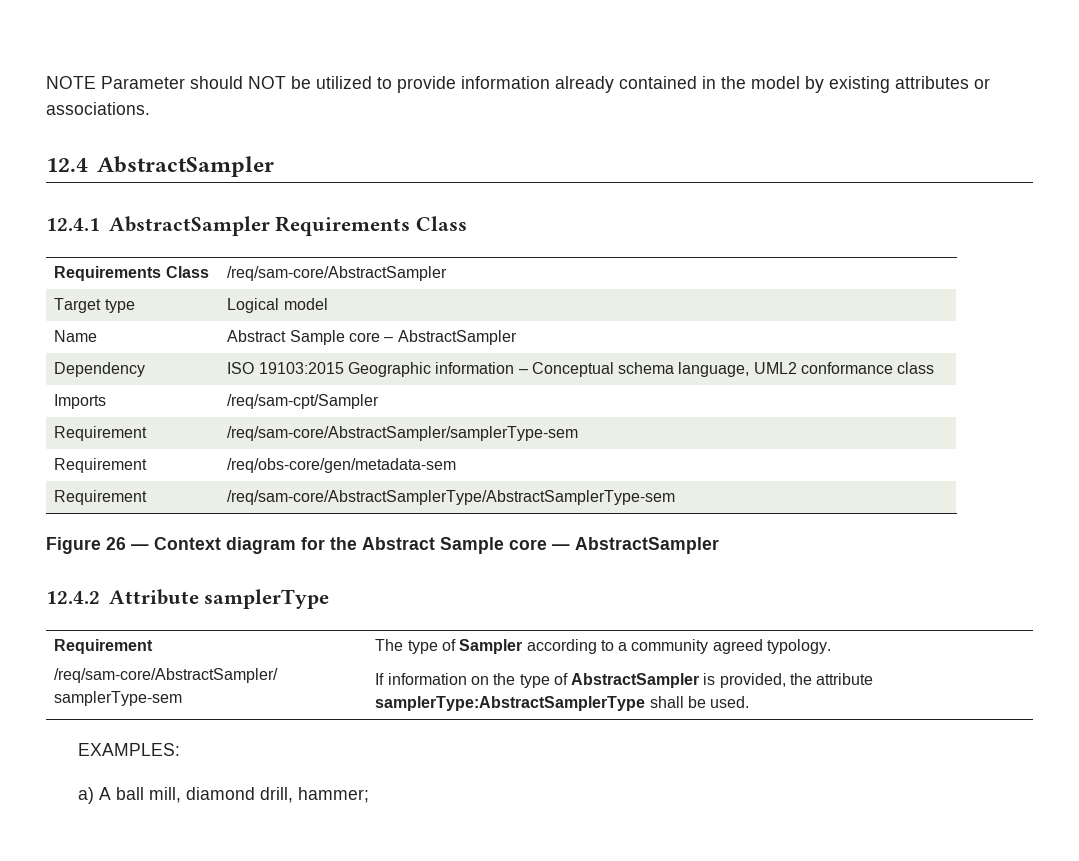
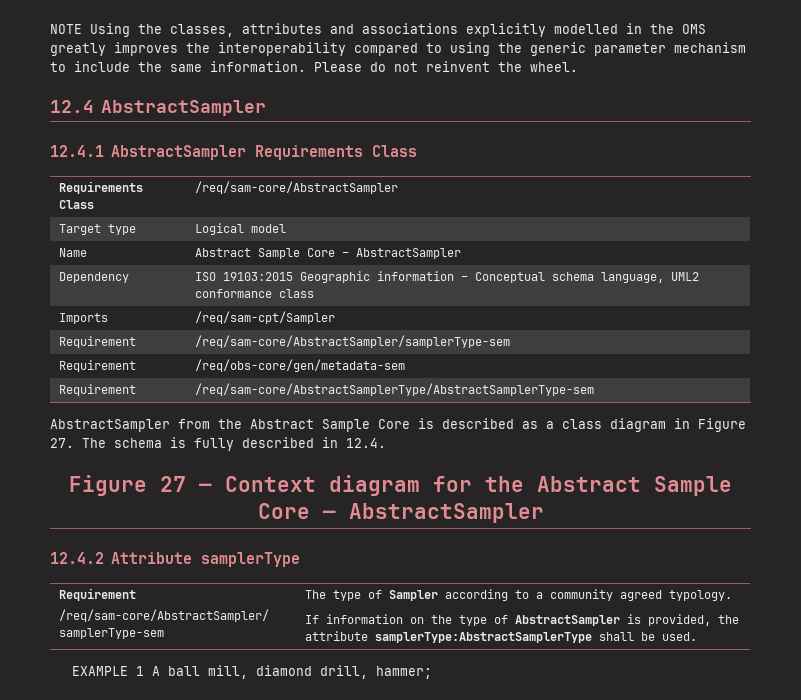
- NOTE Parameter should NOT be utilized to provide information already contained in the model by existing attributes or associations.
+ NOTE Using the classes, attributes and associations explicitly modelled in the OMS greatly improves the interoperability compared to using the generic parameter mechanism to include the same information. Please do not reinvent the wheel.
- Name | Abstract Sample core – AbstractSampler
+ Name | Abstract Sample Core – AbstractSampler
- Figure 26 — Context diagram for the Abstract Sample core — AbstractSampler
+ AbstractSampler from the Abstract Sample Core is described as a class diagram in Figure 27. The schema is fully described in 12.4.
+ Figure 27 — Context diagram for the Abstract Sample Core — AbstractSampler
- EXAMPLES:
- a) A ball mill, diamond drill, hammer;
+ EXAMPLE 1 A ball mill, diamond drill, hammer;

